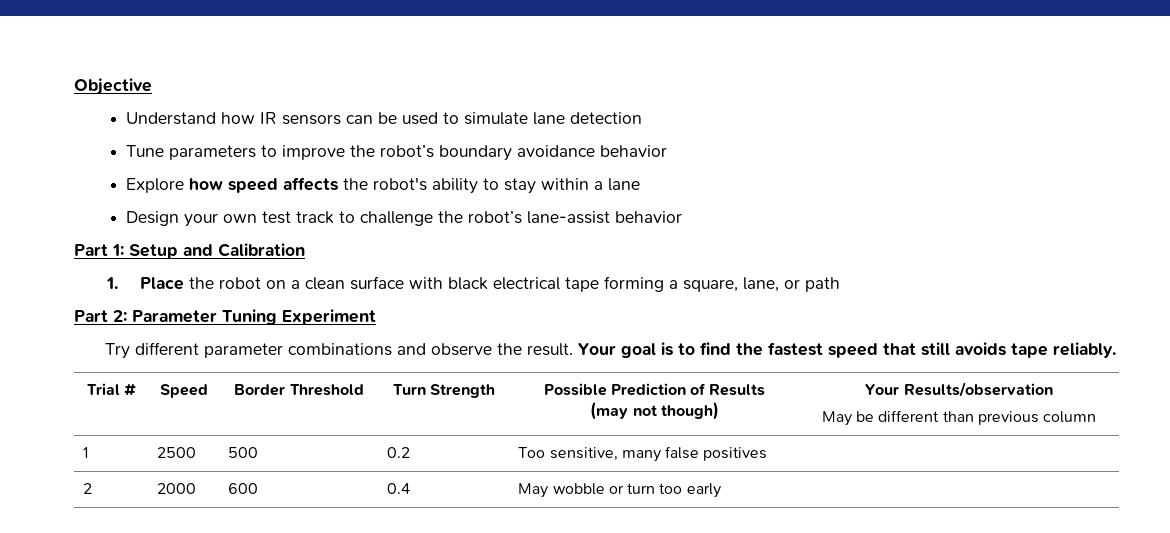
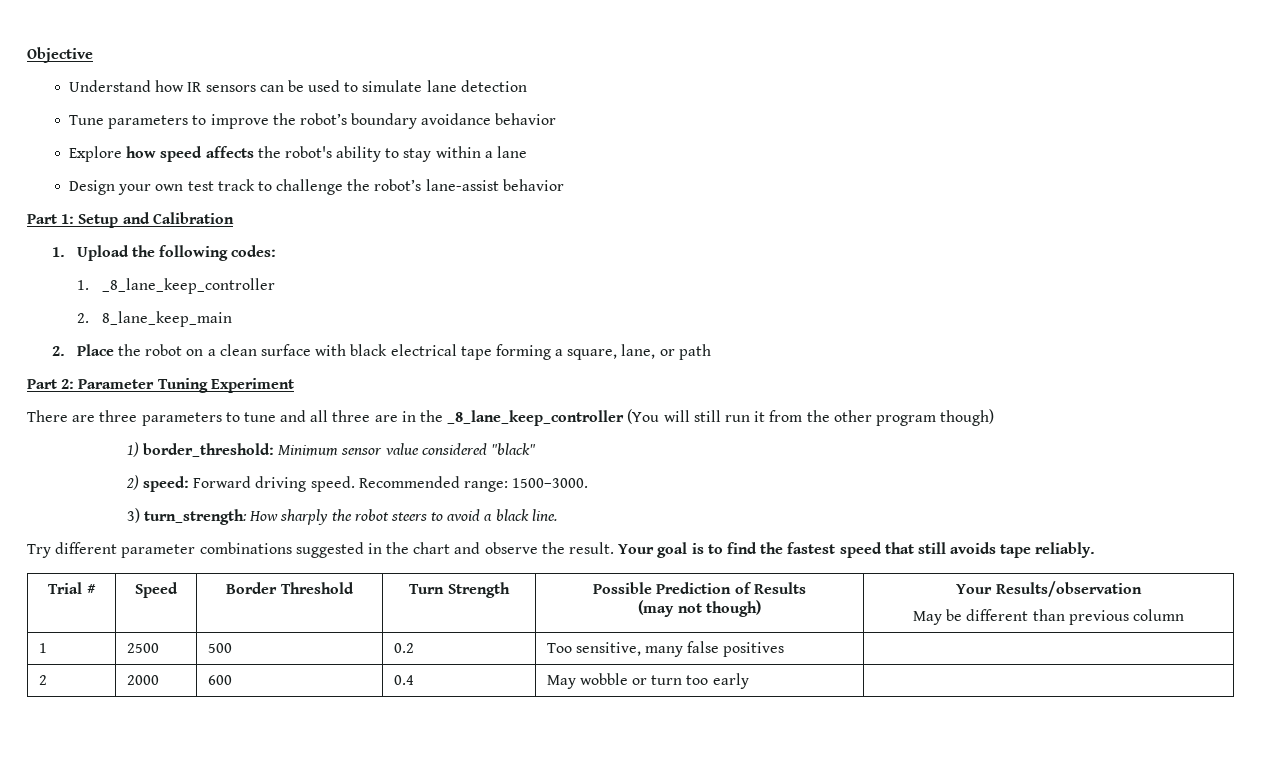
- 1. Place the robot on a clean surface with black electrical tape forming a square, lane, or path
+ 1. Upload the following codes:
+ 1. _8_lane_keep_controller
+ 2. 8_lane_keep_main
+ 2. Place the robot on a clean surface with black electrical tape forming a square, lane, or path
+ There are three parameters to tune and all three are in the _8_lane_keep_controller (You will still run it from the other program though)
+ 1) border_threshold: Minimum sensor value considered "black"
+ 2) speed: Forward driving speed. Recommended range: 1500–3000.
+ 3) turn_strength: How sharply the robot steers to avoid a black line.
- Try different parameter combinations and observe the result.
+ Try different parameter combinations suggested in the chart and observe the result.

